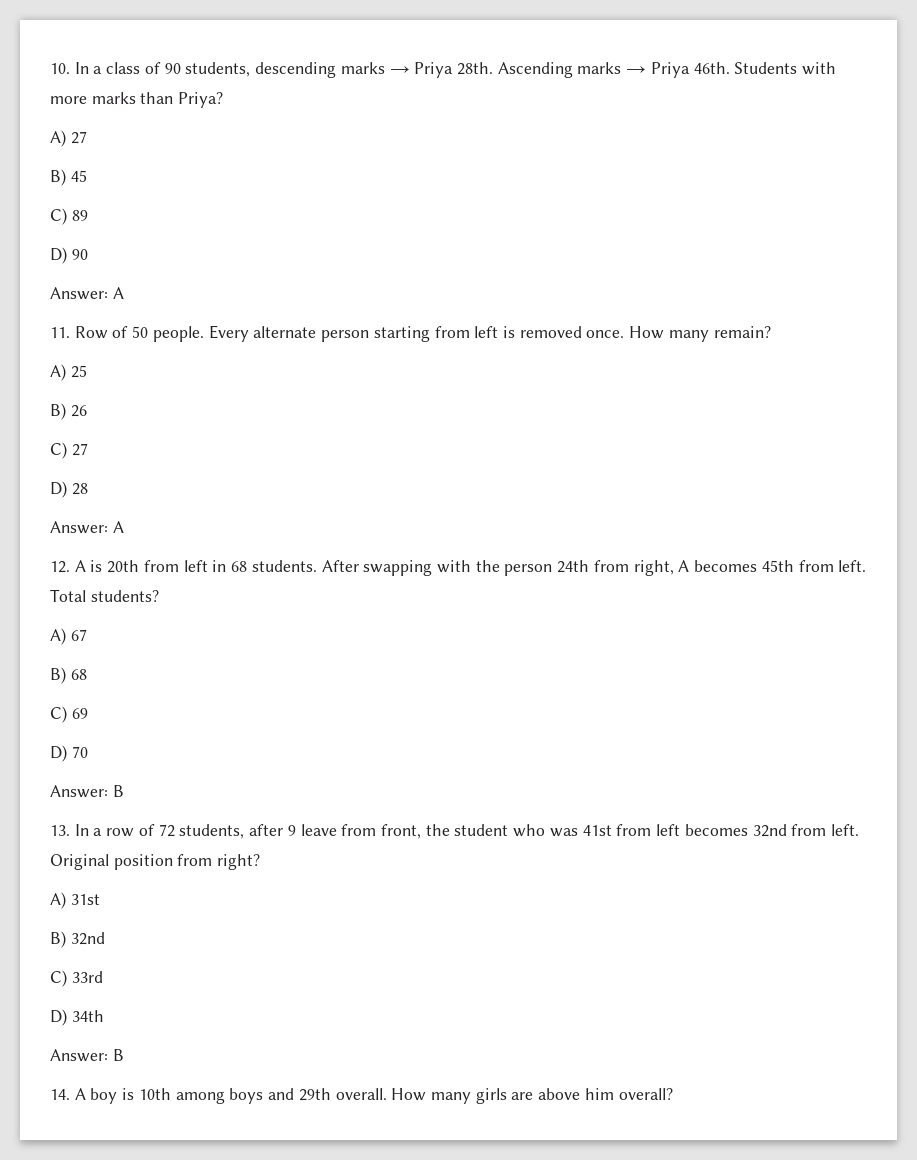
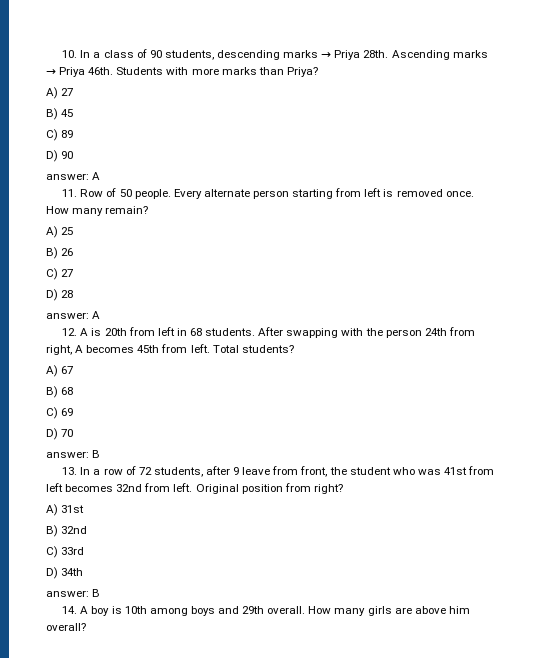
  D) 90
- Answer: A
+ answer: A
  D) 28
- Answer: A
+ answer: A
  D) 70
- Answer: B
+ answer: B
  D) 34th
- Answer: B
+ answer: B

